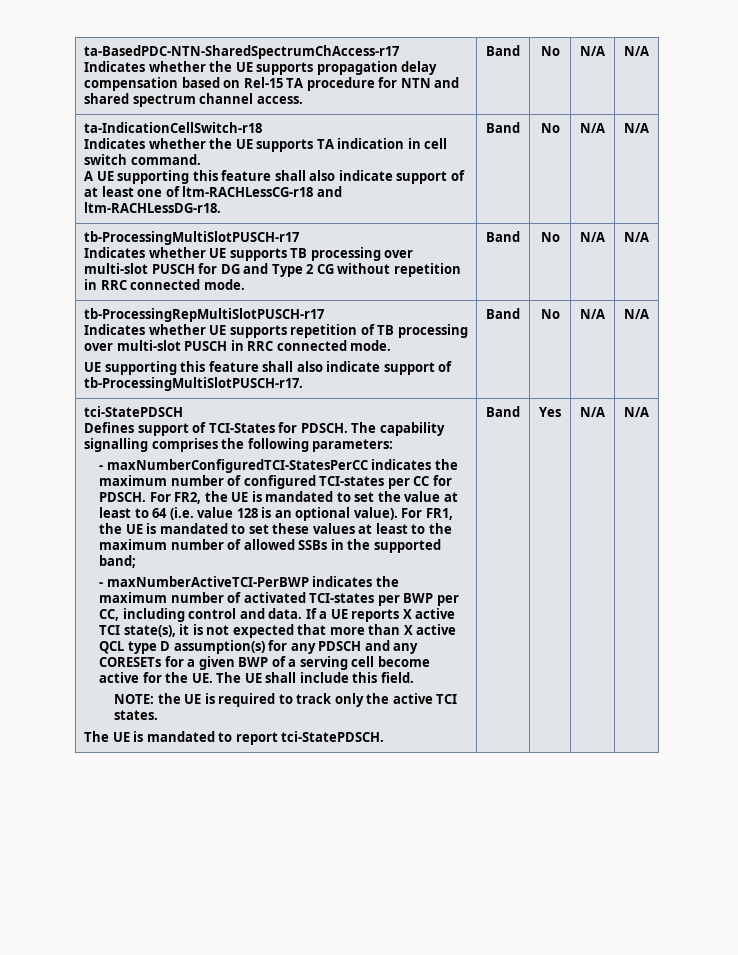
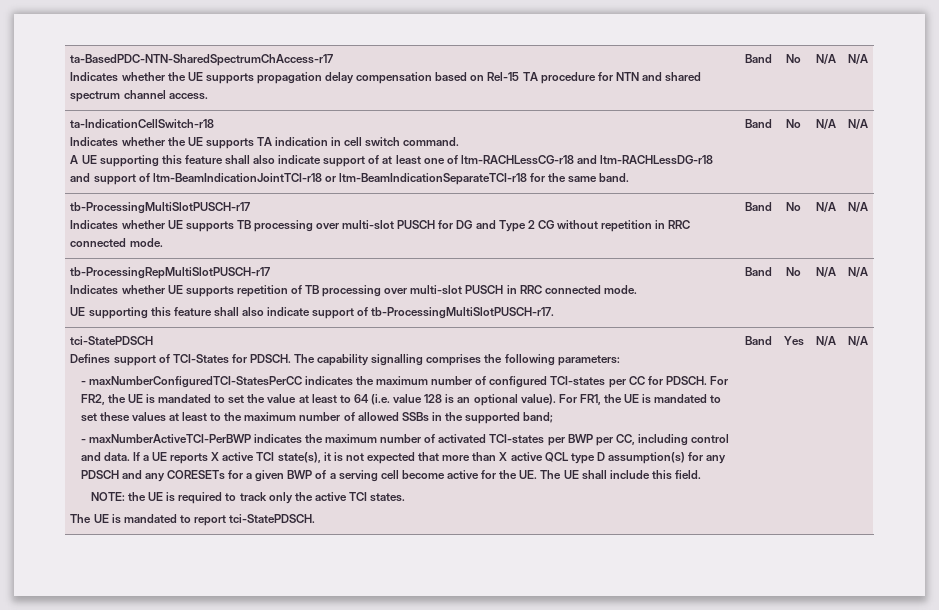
- A UE supporting this feature shall also indicate support of at least one of ltm-RACHLessCG-r18 and ltm-RACHLessDG-r18.
+ A UE supporting this feature shall also indicate support of at least one of ltm-RACHLessCG-r18 and ltm-RACHLessDG-r18 and support of ltm-BeamIndicationJointTCI-r18 or ltm-BeamIndicationSeparateTCI-r18 for the same band.

